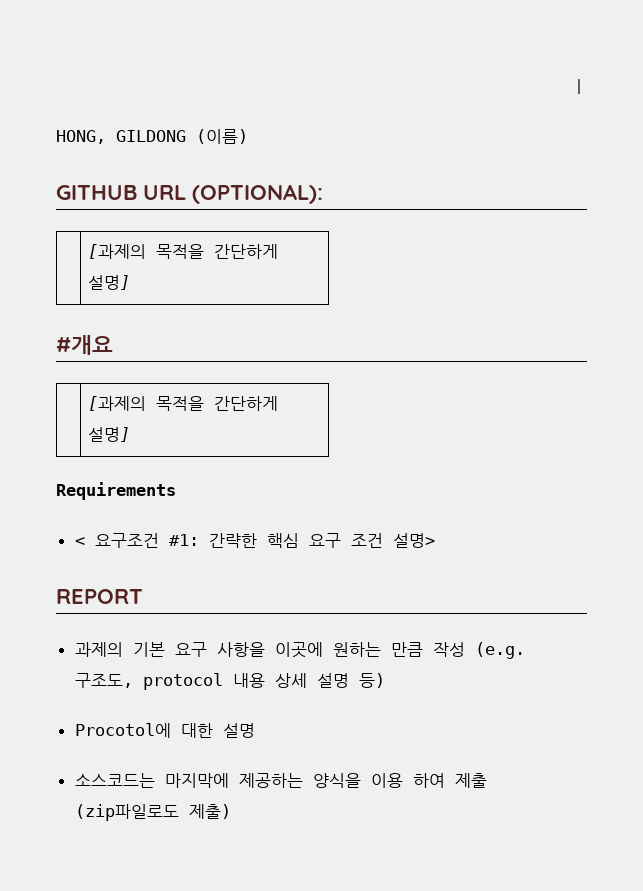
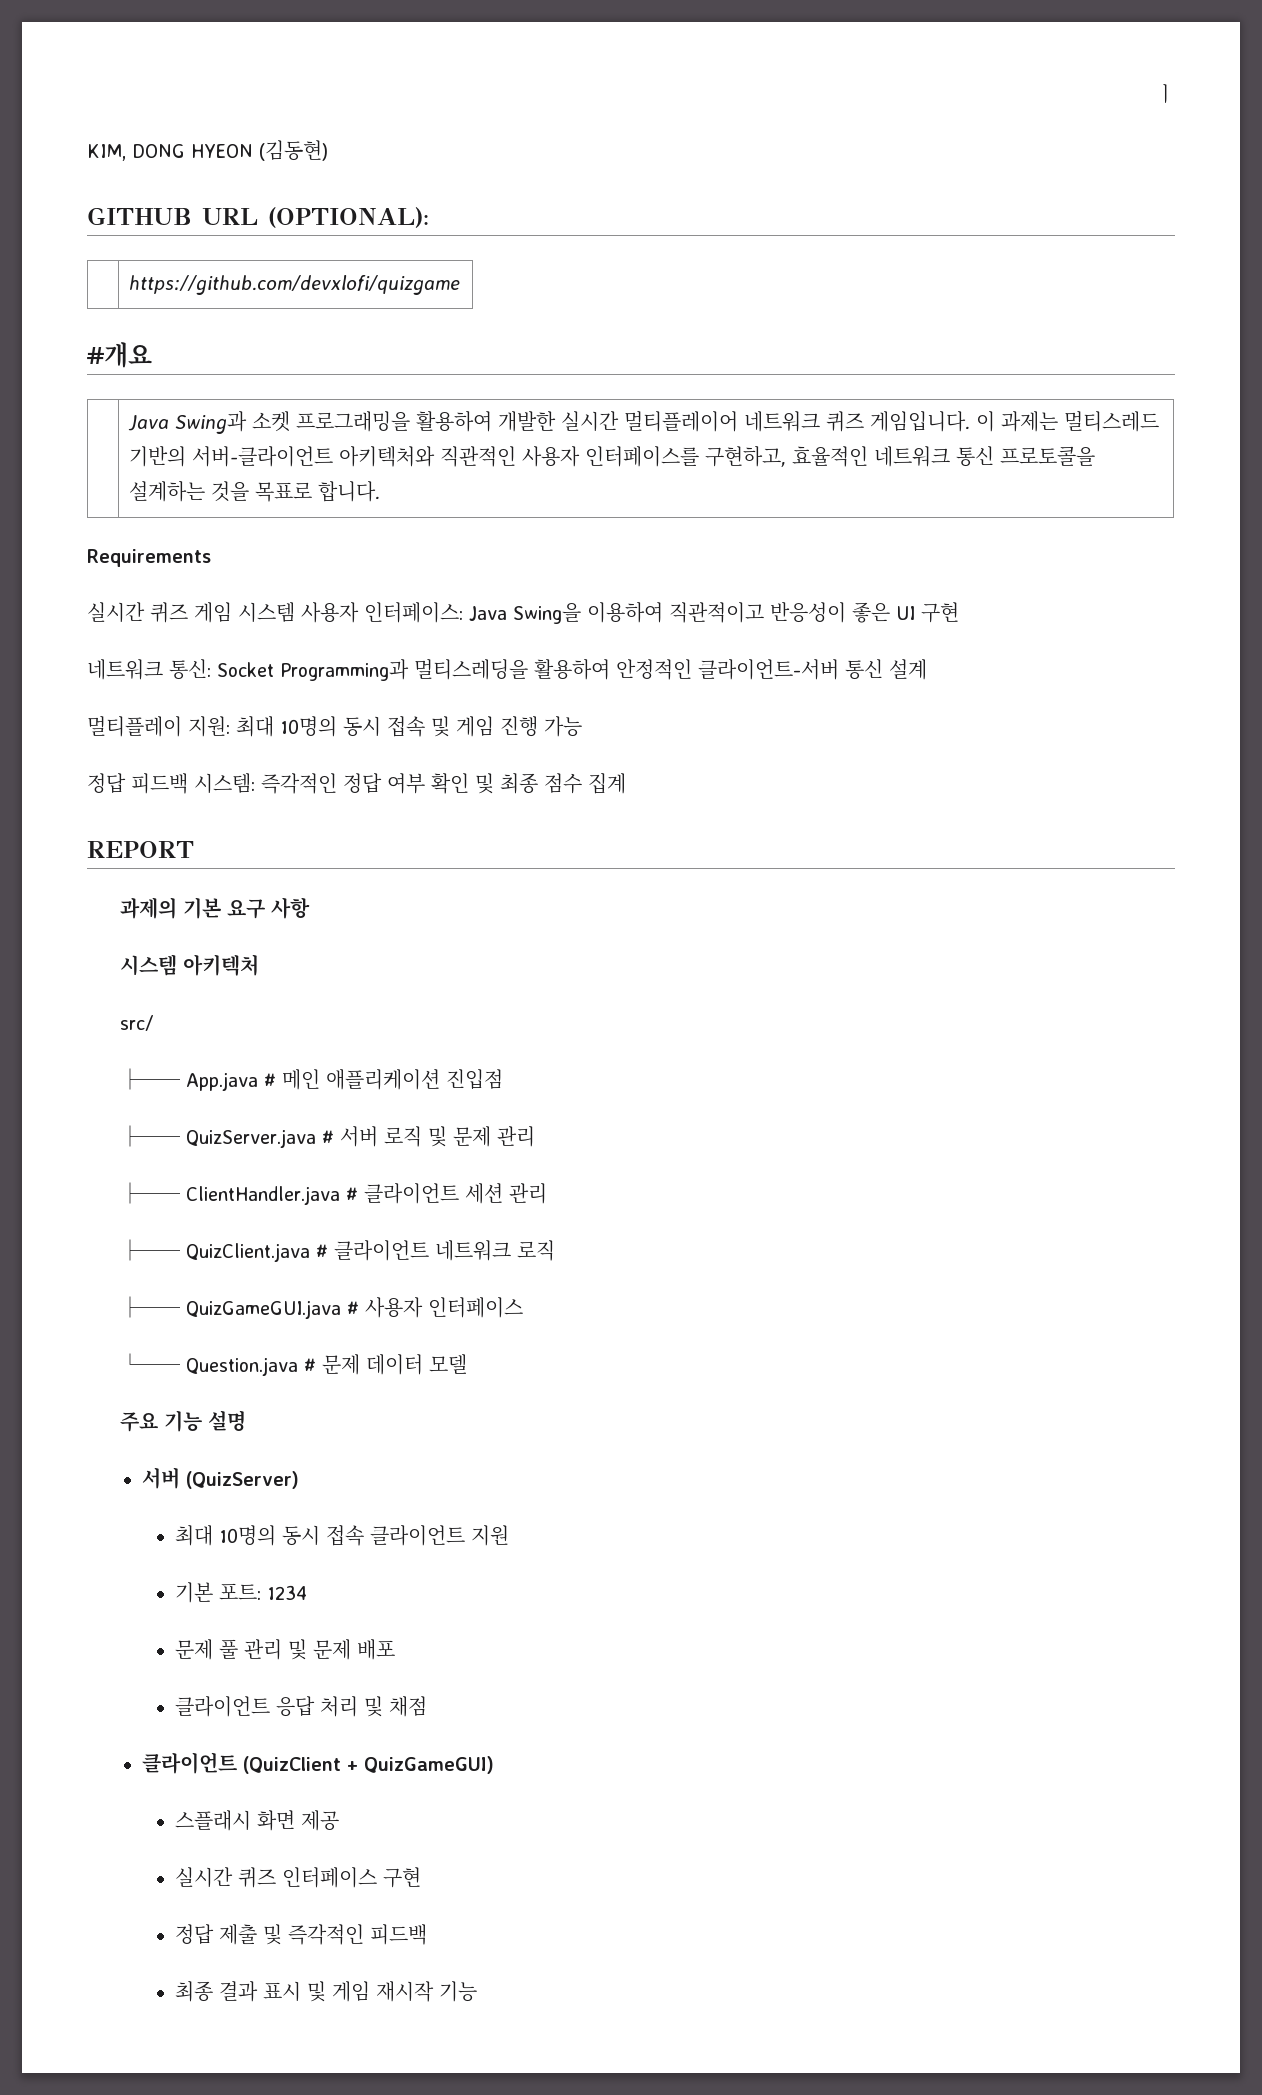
- HONG, GILDONG (이름)
+ KIM, DONG HYEON (김동현)
  GITHUB URL (OPTIONAL):
- | [과제의 목적을 간단하게 설명]
+ | https://github.com/devxlofi/quizgame
  #개요
- | [과제의 목적을 간단하게 설명]
+ | Java Swing과 소켓 프로그래밍을 활용하여 개발한 실시간 멀티플레이어 네트워크 퀴즈 게임입니다. 이 과제는 멀티스레드 기반의 서버-클라이언트 아키텍처와 직관적인 사용자 인터페이스를 구현하고, 효율적인 네트워크 통신 프로토콜을 설계하는 것을 목표로 합니다.
  Requirements
- < 요구조건 #1: 간략한 핵심 요구 조건 설명>
+ 실시간 퀴즈 게임 시스템 사용자 인터페이스: Java Swing을 이용하여 직관적이고 반응성이 좋은 UI 구현
+ 네트워크 통신: Socket Programming과 멀티스레딩을 활용하여 안정적인 클라이언트-서버 통신 설계
+ 멀티플레이 지원: 최대 10명의 동시 접속 및 게임 진행 가능
+ 정답 피드백 시스템: 즉각적인 정답 여부 확인 및 최종 점수 집계
  REPORT
- 과제의 기본 요구 사항을 이곳에 원하는 만큼 작성 (e.g. 구조도, protocol 내용 상세 설명 등)
- Procotol에 대한 설명
- 소스코드는 마지막에 제공하는 양식을 이용 하여 제출 (zip파일로도 제출)
+ 과제의 기본 요구 사항
+ 시스템 아키텍처
+ src/
+ ├── App.java # 메인 애플리케이션 진입점
+ ├── QuizServer.java # 서버 로직 및 문제 관리
+ ├── ClientHandler.java # 클라이언트 세션 관리
+ ├── QuizClient.java # 클라이언트 네트워크 로직
+ ├── QuizGameGUI.java # 사용자 인터페이스
+ └── Question.java # 문제 데이터 모델
+ 주요 기능 설명
+ 서버 (QuizServer)
+ 최대 10명의 동시 접속 클라이언트 지원
+ 기본 포트: 1234
+ 문제 풀 관리 및 문제 배포
+ 클라이언트 응답 처리 및 채점
+ 클라이언트 (QuizClient + QuizGameGUI)
+ 스플래시 화면 제공
+ 실시간 퀴즈 인터페이스 구현
+ 정답 제출 및 즉각적인 피드백
+ 최종 결과 표시 및 게임 재시작 기능

